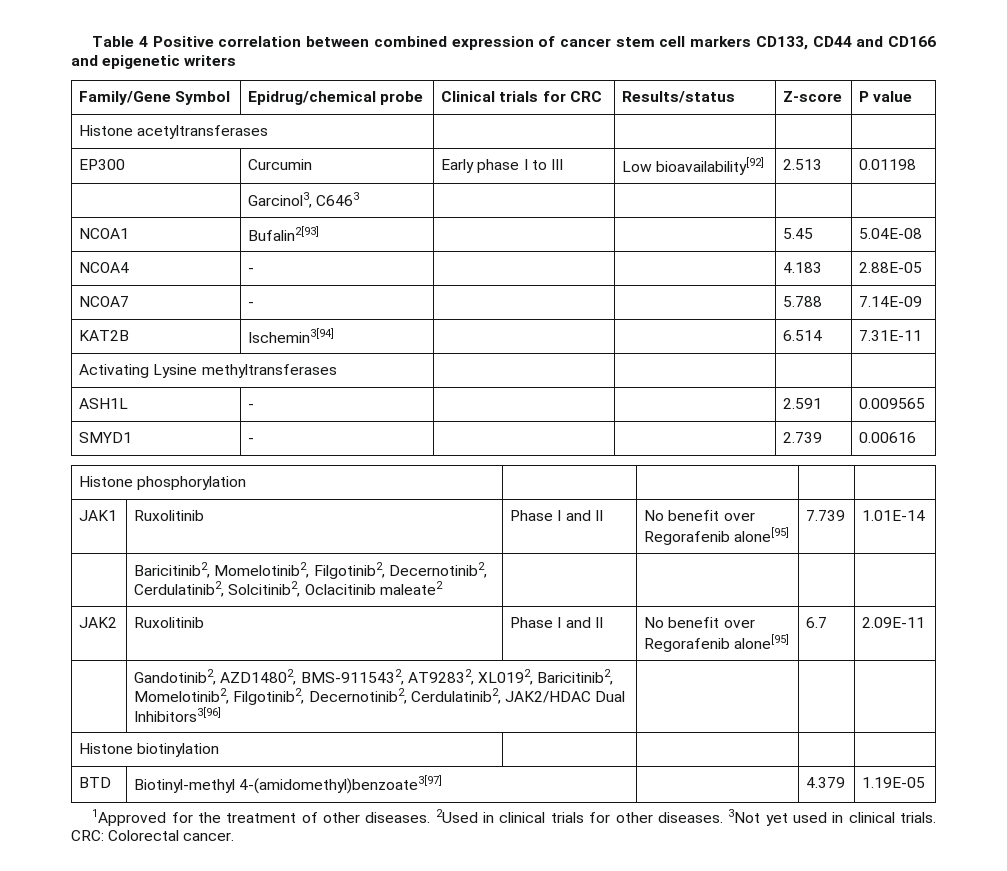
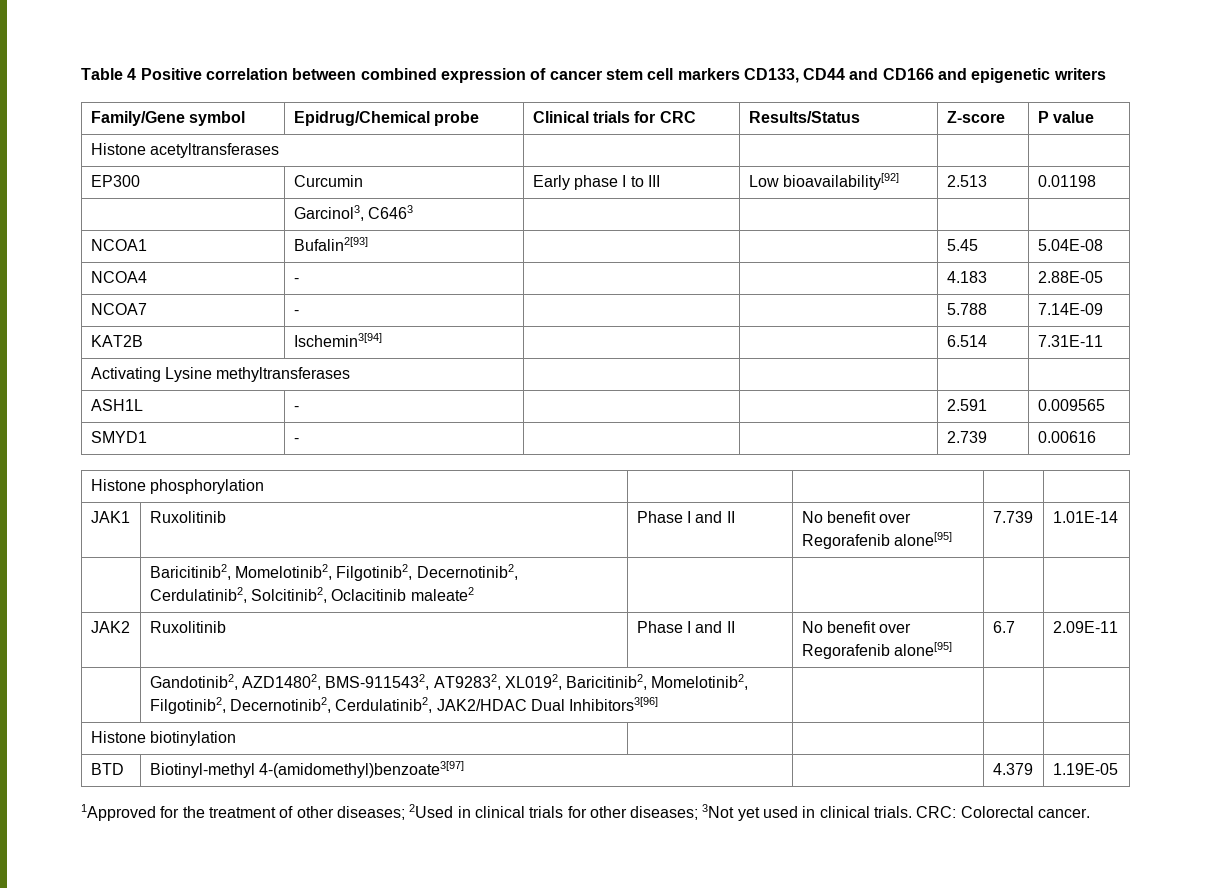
- Family/Gene Symbol | Epidrug/chemical probe | Clinical trials for CRC | Results/status | Z-score | P value
+ Family/Gene symbol | Epidrug/Chemical probe | Clinical trials for CRC | Results/Status | Z-score | P value
- 1Approved for the treatment of other diseases. 2Used in clinical trials for other diseases. 3Not yet used in clinical trials.
+ 1Approved for the treatment of other diseases; 2Used in clinical trials for other diseases; 3Not yet used in clinical trials.

